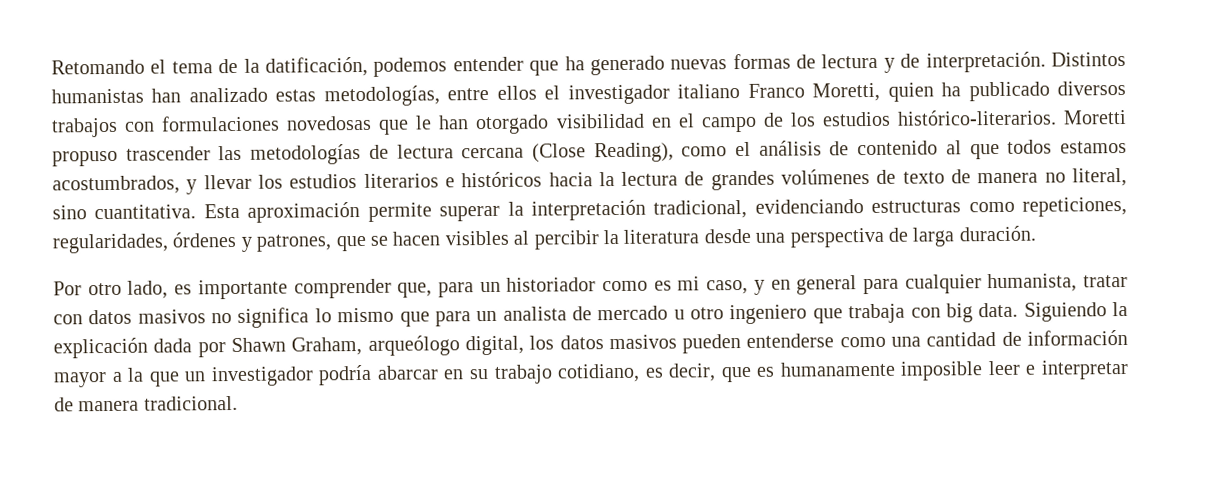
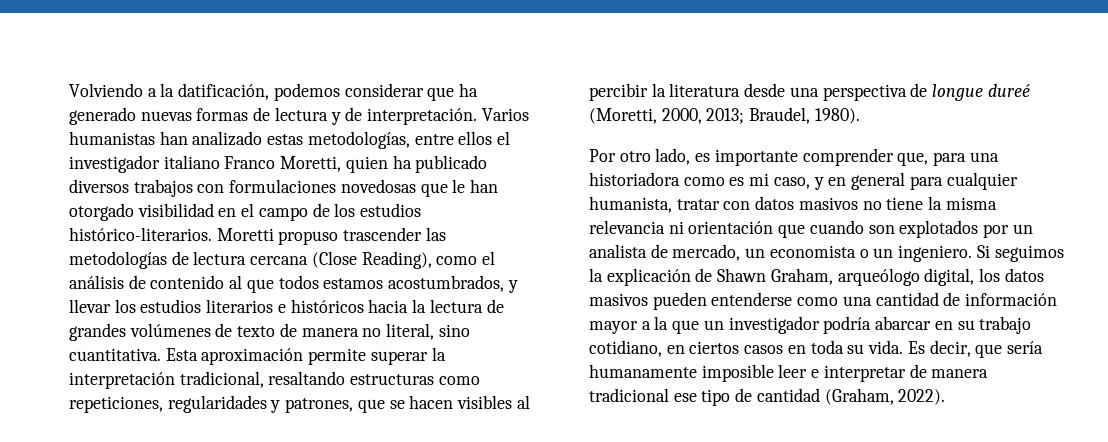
- Retomando el tema de la datificación, podemos entender que ha generado nuevas formas de lectura y de interpretación.
+ Volviendo a la datificación, podemos considerar que ha generado nuevas formas de lectura y de interpretación.
- Distintos humanistas han analizado estas metodologías, entre ellos el investigador italiano Franco Moretti, quien ha publicado diversos trabajos con formulaciones novedosas que le han otorgado visibilidad en el campo de los estudios histórico-literarios.
+ Varios humanistas han analizado estas metodologías, entre ellos el investigador italiano Franco Moretti, quien ha publicado diversos trabajos con formulaciones novedosas que le han otorgado visibilidad en el campo de los estudios histórico-literarios.
- Esta aproximación permite superar la interpretación tradicional, evidenciando estructuras como repeticiones, regularidades, órdenes y patrones, que se hacen visibles al percibir la literatura desde una perspectiva de larga duración.
+ Esta aproximación permite superar la interpretación tradicional, resaltando estructuras como repeticiones, regularidades y patrones, que se hacen visibles al percibir la literatura desde una perspectiva de longue dureé (Moretti, 2000, 2013; Braudel, 1980).
- Por otro lado, es importante comprender que, para un historiador como es mi caso, y en general para cualquier humanista, tratar con datos masivos no significa lo mismo que para un analista de mercado u otro ingeniero que trabaja con big data. Siguiendo la explicación dada por Shawn Graham, arqueólogo digital, los datos masivos pueden entenderse como una cantidad de información mayor a la que un investigador podría abarcar en su trabajo cotidiano, es decir, que es humanamente imposible leer e interpretar de manera tradicional.
+ Por otro lado, es importante comprender que, para una historiadora como es mi caso, y en general para cualquier humanista, tratar con datos masivos no tiene la misma relevancia ni orientación que cuando son explotados por un analista de mercado, un economista o un ingeniero. Si seguimos la explicación de Shawn Graham, arqueólogo digital, los datos masivos pueden entenderse como una cantidad de información mayor a la que un investigador podría abarcar en su trabajo cotidiano, en ciertos casos en toda su vida. Es decir, que sería humanamente imposible leer e interpretar de manera tradicional ese tipo de cantidad (Graham, 2022).

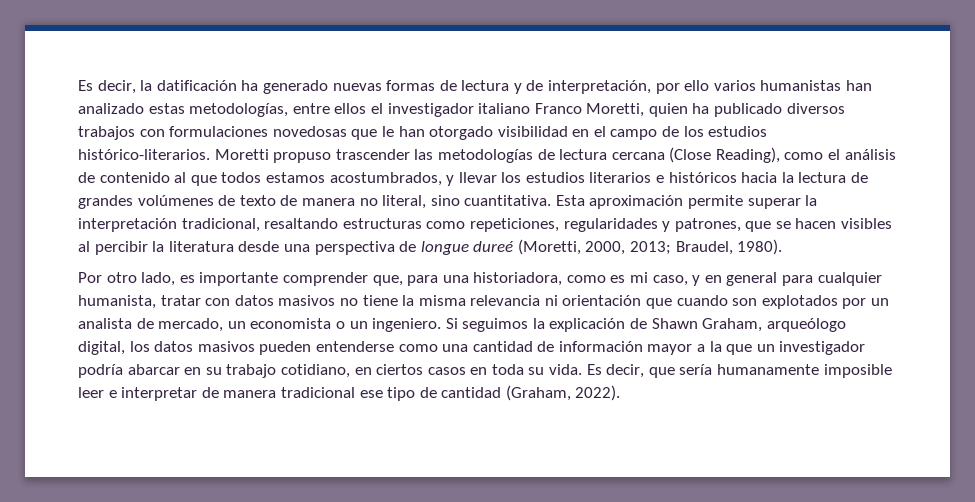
- Volviendo a la datificación, podemos considerar que ha generado nuevas formas de lectura y de interpretación. Varios humanistas han analizado estas metodologías, entre ellos el investigador italiano Franco Moretti, quien ha publicado diversos trabajos con formulaciones novedosas que le han otorgado visibilidad en el campo de los estudios histórico-literarios.
+ Es decir, la datificación ha generado nuevas formas de lectura y de interpretación, por ello varios humanistas han analizado estas metodologías, entre ellos el investigador italiano Franco Moretti, quien ha publicado diversos trabajos con formulaciones novedosas que le han otorgado visibilidad en el campo de los estudios histórico-literarios.
- Por otro lado, es importante comprender que, para una historiadora como es mi caso, y en general para cualquier humanista, tratar con datos masivos no tiene la misma relevancia ni orientación que cuando son explotados por un analista de mercado, un economista o un ingeniero.
+ Por otro lado, es importante comprender que, para una historiadora, como es mi caso, y en general para cualquier humanista, tratar con datos masivos no tiene la misma relevancia ni orientación que cuando son explotados por un analista de mercado, un economista o un ingeniero.

